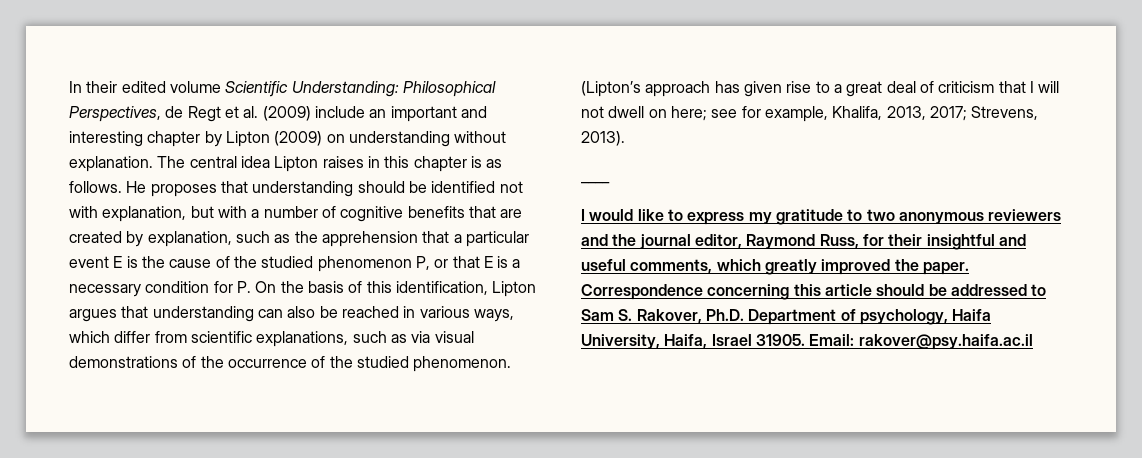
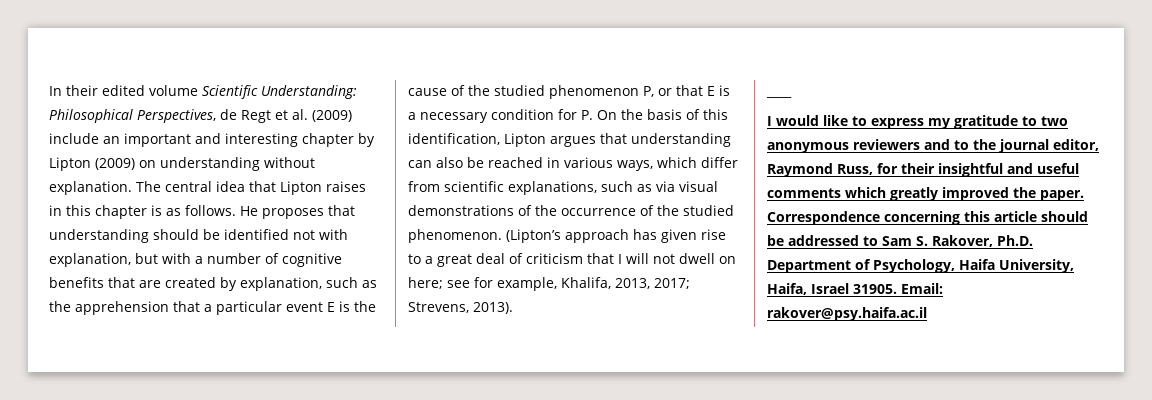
- The central idea Lipton raises in this chapter is as follows.
+ The central idea that Lipton raises in this chapter is as follows.
- I would like to express my gratitude to two anonymous reviewers and the journal editor, Raymond Russ, for their insightful and useful comments, which greatly improved the paper.
+ I would like to express my gratitude to two anonymous reviewers and to the journal editor, Raymond Russ, for their insightful and useful comments which greatly improved the paper.
- Correspondence concerning this article should be addressed to Sam S. Rakover, Ph.D. Department of psychology, Haifa University, Haifa, Israel 31905.
+ Correspondence concerning this article should be addressed to Sam S. Rakover, Ph.D. Department of Psychology, Haifa University, Haifa, Israel 31905.

